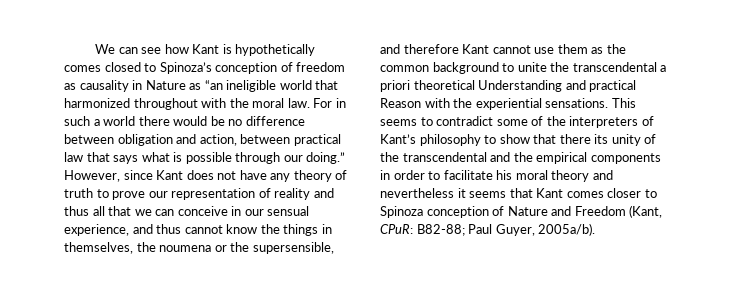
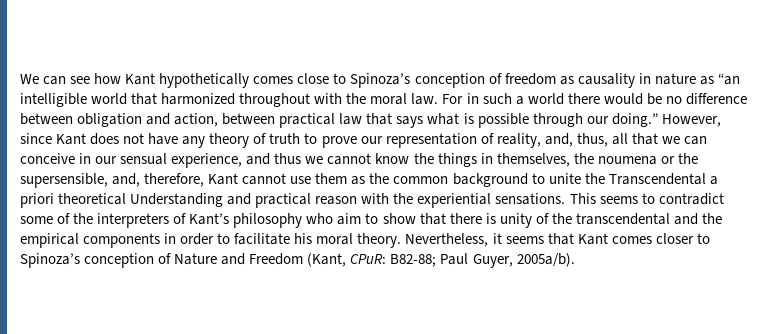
- We can see how Kant is hypothetically comes closed to Spinoza’s conception of freedom as causality in Nature as “an ineligible world that harmonized throughout with the moral law.
+ We can see how Kant hypothetically comes close to Spinoza’s conception of freedom as causality in nature as “an intelligible world that harmonized throughout with the moral law.
- However, since Kant does not have any theory of truth to prove our representation of reality and thus all that we can conceive in our sensual experience, and thus cannot know the things in themselves, the noumena or the supersensible, and therefore Kant cannot use them as the common background to unite the transcendental a priori theoretical Understanding and practical Reason with the experiential sensations.
+ However, since Kant does not have any theory of truth to prove our representation of reality, and, thus, all that we can conceive in our sensual experience, and thus we cannot know the things in themselves, the noumena or the supersensible, and, therefore, Kant cannot use them as the common background to unite the Transcendental a priori theoretical Understanding and practical reason with the experiential sensations.
- This seems to contradict some of the interpreters of Kant’s philosophy to show that there its unity of the transcendental and the empirical components in order to facilitate his moral theory and nevertheless it seems that Kant comes closer to Spinoza conception of Nature and Freedom (Kant, CPuR: B82-88; Paul Guyer, 2005a/b).
+ This seems to contradict some of the interpreters of Kant’s philosophy who aim to show that there is unity of the transcendental and the empirical components in order to facilitate his moral theory. Nevertheless, it seems that Kant comes closer to Spinoza’s conception of Nature and Freedom (Kant, CPuR: B82-88; Paul Guyer, 2005a/b).

